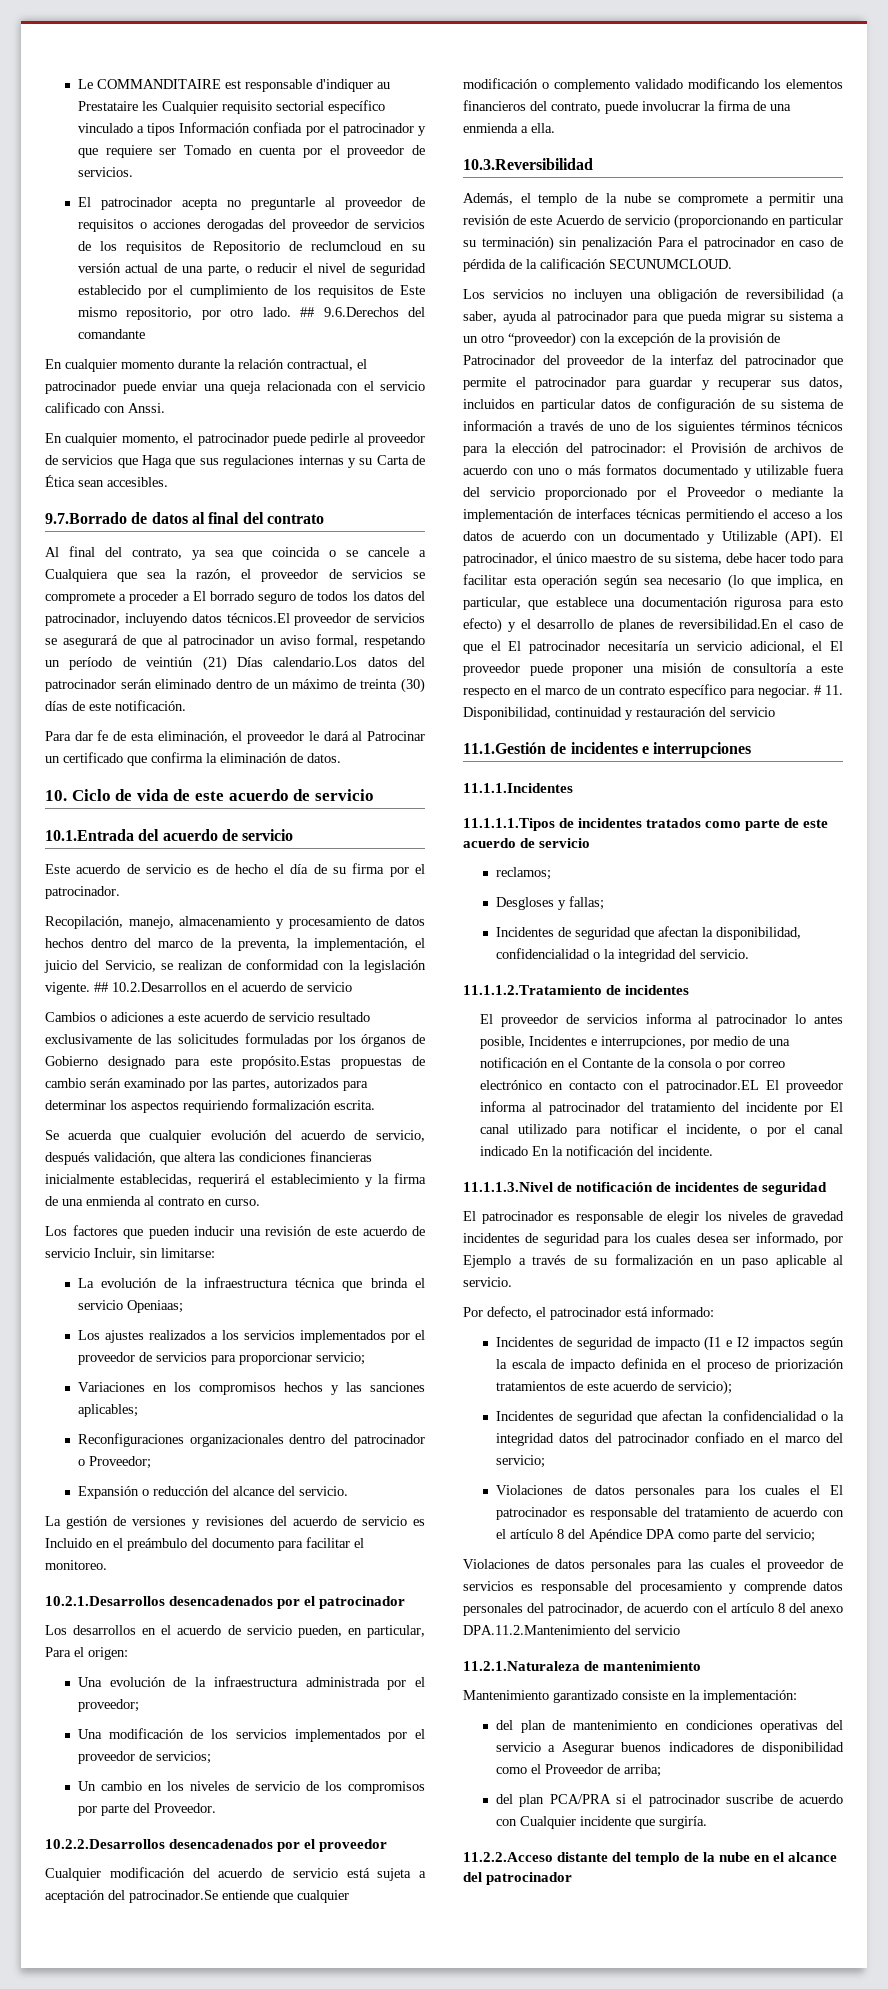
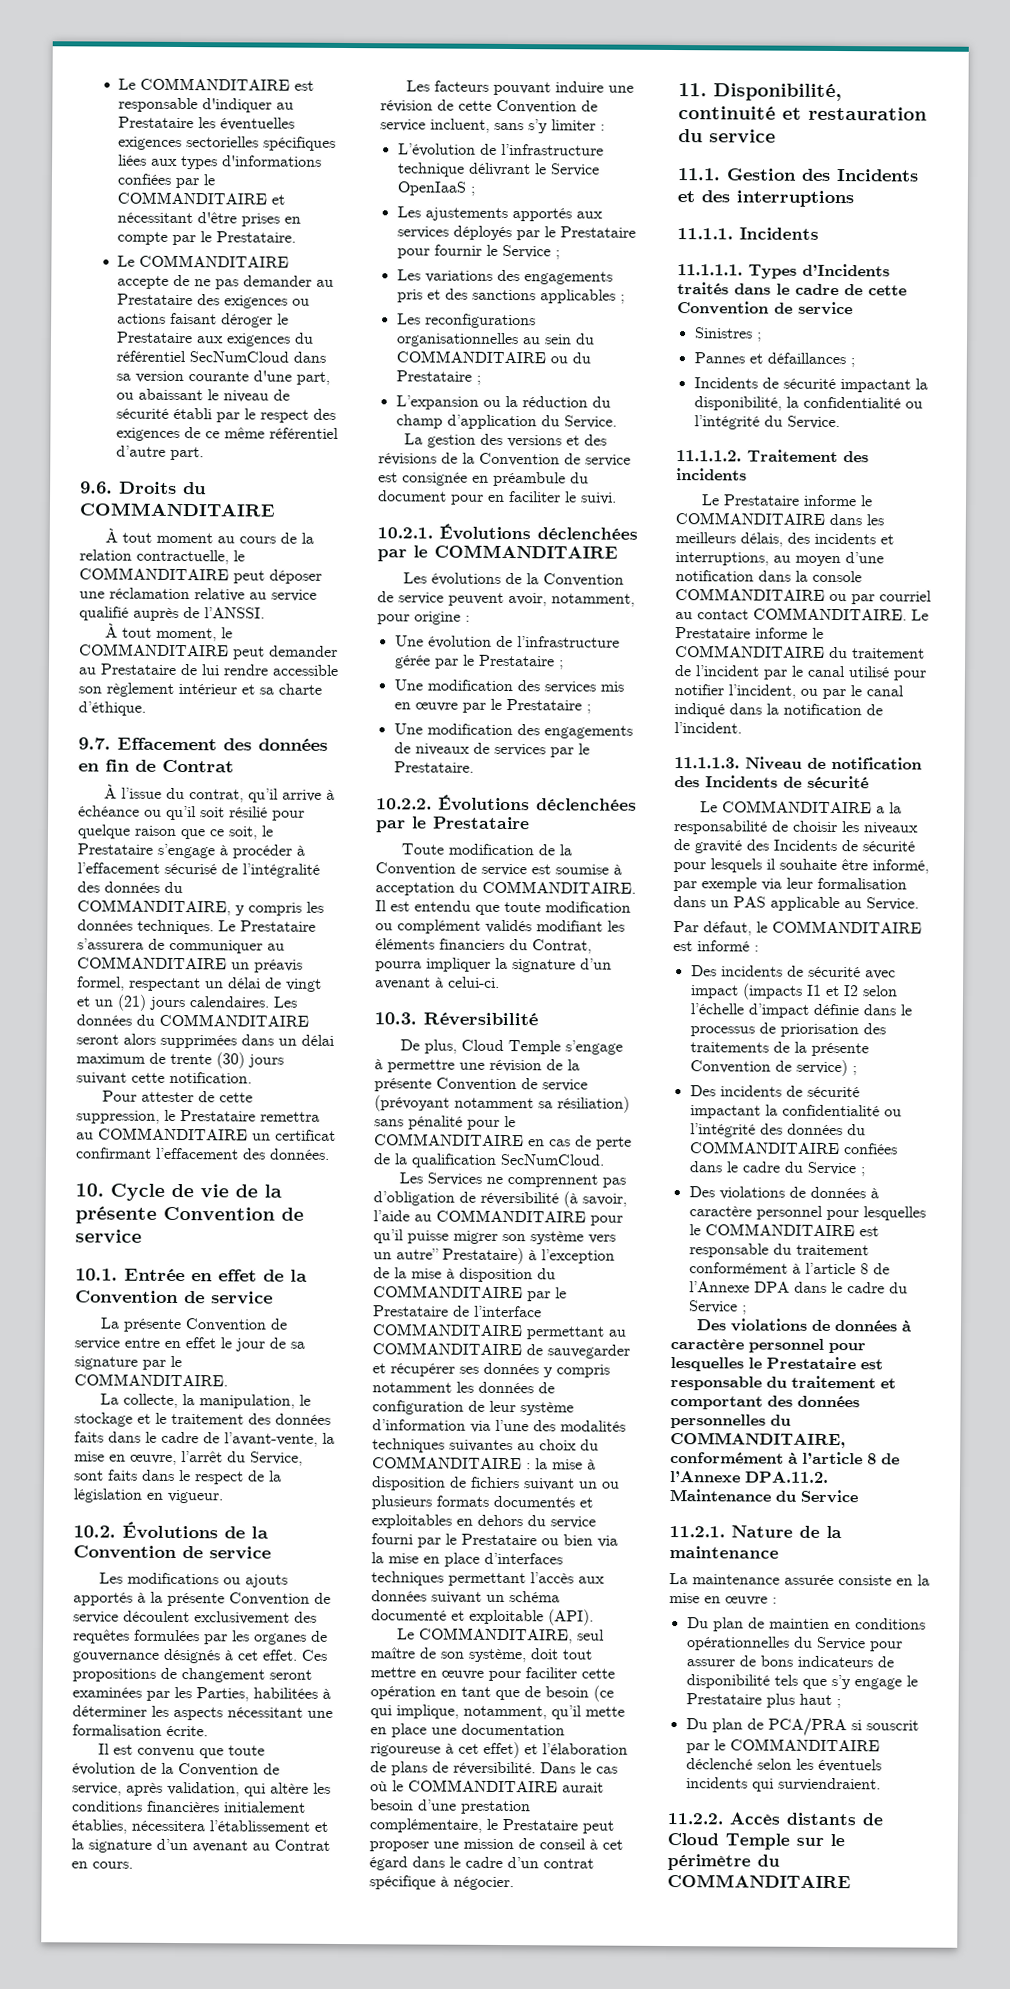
- Le COMMANDITAIRE est responsable d'indiquer au Prestataire les Cualquier requisito sectorial específico vinculado a tipos Información confiada por el patrocinador y que requiere ser Tomado en cuenta por el proveedor de servicios.
- El patrocinador acepta no preguntarle al proveedor de requisitos o acciones derogadas del proveedor de servicios de los requisitos de Repositorio de reclumcloud en su versión actual de una parte, o reducir el nivel de seguridad establecido por el cumplimiento de los requisitos de Este mismo repositorio, por otro lado. ## 9.6.Derechos del comandante
- En cualquier momento durante la relación contractual, el patrocinador puede enviar una queja relacionada con el servicio calificado con Anssi.
- En cualquier momento, el patrocinador puede pedirle al proveedor de servicios que Haga que sus regulaciones internas y su Carta de Ética sean accesibles.
- 9.7.Borrado de datos al final del contrato
- Al final del contrato, ya sea que coincida o se cancele a Cualquiera que sea la razón, el proveedor de servicios se compromete a proceder a El borrado seguro de todos los datos del patrocinador, incluyendo datos técnicos.El proveedor de servicios se asegurará de que al patrocinador un aviso formal, respetando un período de veintiún (21) Días calendario.Los datos del patrocinador serán eliminado dentro de un máximo de treinta (30) días de este notificación.
- Para dar fe de esta eliminación, el proveedor le dará al Patrocinar un certificado que confirma la eliminación de datos.
- 10. Ciclo de vida de este acuerdo de servicio
- 10.1.Entrada del acuerdo de servicio
- Este acuerdo de servicio es de hecho el día de su firma por el patrocinador.
- Recopilación, manejo, almacenamiento y procesamiento de datos hechos dentro del marco de la preventa, la implementación, el juicio del Servicio, se realizan de conformidad con la legislación vigente. ## 10.2.Desarrollos en el acuerdo de servicio
- Cambios o adiciones a este acuerdo de servicio resultado exclusivamente de las solicitudes formuladas por los órganos de Gobierno designado para este propósito.Estas propuestas de cambio serán examinado por las partes, autorizados para determinar los aspectos requiriendo formalización escrita.
- Se acuerda que cualquier evolución del acuerdo de servicio, después validación, que altera las condiciones financieras inicialmente establecidas, requerirá el establecimiento y la firma de una enmienda al contrato en curso.
- Los factores que pueden inducir una revisión de este acuerdo de servicio Incluir, sin limitarse:
- La evolución de la infraestructura técnica que brinda el servicio Openiaas;
- Los ajustes realizados a los servicios implementados por el proveedor de servicios para proporcionar servicio;
- Variaciones en los compromisos hechos y las sanciones aplicables;
- Reconfiguraciones organizacionales dentro del patrocinador o Proveedor;
- Expansión o reducción del alcance del servicio.
- La gestión de versiones y revisiones del acuerdo de servicio es Incluido en el preámbulo del documento para facilitar el monitoreo.
- 10.2.1.Desarrollos desencadenados por el patrocinador
- Los desarrollos en el acuerdo de servicio pueden, en particular, Para el origen:
- Una evolución de la infraestructura administrada por el proveedor;
- Una modificación de los servicios implementados por el proveedor de servicios;
- Un cambio en los niveles de servicio de los compromisos por parte del Proveedor.
- 10.2.2.Desarrollos desencadenados por el proveedor
- Cualquier modificación del acuerdo de servicio está sujeta a aceptación del patrocinador.Se entiende que cualquier modificación o complemento validado modificando los elementos financieros del contrato, puede involucrar la firma de una enmienda a ella.
- 10.3.Reversibilidad
- Además, el templo de la nube se compromete a permitir una revisión de este Acuerdo de servicio (proporcionando en particular su terminación) sin penalización Para el patrocinador en caso de pérdida de la calificación SECUNUMCLOUD.
- Los servicios no incluyen una obligación de reversibilidad (a saber, ayuda al patrocinador para que pueda migrar su sistema a un otro “proveedor) con la excepción de la provisión de Patrocinador del proveedor de la interfaz del patrocinador que permite el patrocinador para guardar y recuperar sus datos, incluidos en particular datos de configuración de su sistema de información a través de uno de los siguientes términos técnicos para la elección del patrocinador: el Provisión de archivos de acuerdo con uno o más formatos documentado y utilizable fuera del servicio proporcionado por el Proveedor o mediante la implementación de interfaces técnicas permitiendo el acceso a los datos de acuerdo con un documentado y Utilizable (API). El patrocinador, el único maestro de su sistema, debe hacer todo para facilitar esta operación según sea necesario (lo que implica, en particular, que establece una documentación rigurosa para esto efecto) y el desarrollo de planes de reversibilidad.En el caso de que el El patrocinador necesitaría un servicio adicional, el El proveedor puede proponer una misión de consultoría a este respecto en el marco de un contrato específico para negociar. # 11. Disponibilidad, continuidad y restauración del servicio
- 11.1.Gestión de incidentes e interrupciones
- 11.1.1.Incidentes
- 11.1.1.1.Tipos de incidentes tratados como parte de este acuerdo de servicio
- reclamos;
- Desgloses y fallas;
- Incidentes de seguridad que afectan la disponibilidad, confidencialidad o la integridad del servicio.
- 11.1.1.2.Tratamiento de incidentes
- El proveedor de servicios informa al patrocinador lo antes posible, Incidentes e interrupciones, por medio de una notificación en el Contante de la consola o por correo electrónico en contacto con el patrocinador.EL El proveedor informa al patrocinador del tratamiento del incidente por El canal utilizado para notificar el incidente, o por el canal indicado En la notificación del incidente.
- 11.1.1.3.Nivel de notificación de incidentes de seguridad
- El patrocinador es responsable de elegir los niveles de gravedad incidentes de seguridad para los cuales desea ser informado, por Ejemplo a través de su formalización en un paso aplicable al servicio.
- Por defecto, el patrocinador está informado:
- Incidentes de seguridad de impacto (I1 e I2 impactos según la escala de impacto definida en el proceso de priorización tratamientos de este acuerdo de servicio);
- Incidentes de seguridad que afectan la confidencialidad o la integridad datos del patrocinador confiado en el marco del servicio;
- Violaciones de datos personales para los cuales el El patrocinador es responsable del tratamiento de acuerdo con el artículo 8 del Apéndice DPA como parte del servicio;
- Violaciones de datos personales para las cuales el proveedor de servicios es responsable del procesamiento y comprende datos personales del patrocinador, de acuerdo con el artículo 8 del anexo DPA.11.2.Mantenimiento del servicio
- 11.2.1.Naturaleza de mantenimiento
- Mantenimiento garantizado consiste en la implementación:
- del plan de mantenimiento en condiciones operativas del servicio a Asegurar buenos indicadores de disponibilidad como el Proveedor de arriba;
- del plan PCA/PRA si el patrocinador suscribe de acuerdo con Cualquier incidente que surgiría.
- 11.2.2.Acceso distante del templo de la nube en el alcance del patrocinador
+ Le COMMANDITAIRE est responsable d'indiquer au Prestataire les éventuelles exigences sectorielles spécifiques liées aux types d'informations confiées par le COMMANDITAIRE et nécessitant d'être prises en compte par le Prestataire.
+ Le COMMANDITAIRE accepte de ne pas demander au Prestataire des exigences ou actions faisant déroger le Prestataire aux exigences du référentiel SecNumCloud dans sa version courante d'une part, ou abaissant le niveau de sécurité établi par le respect des exigences de ce même référentiel d’autre part.
+ 9.6. Droits du COMMANDITAIRE
+ À tout moment au cours de la relation contractuelle, le COMMANDITAIRE peut déposer une réclamation relative au service qualifié auprès de l’ANSSI.
+ À tout moment, le COMMANDITAIRE peut demander au Prestataire de lui rendre accessible son règlement intérieur et sa charte d’éthique.
+ 9.7. Effacement des données en fin de Contrat
+ À l’issue du contrat, qu’il arrive à échéance ou qu’il soit résilié pour quelque raison que ce soit, le Prestataire s’engage à procéder à l’effacement sécurisé de l’intégralité des données du COMMANDITAIRE, y compris les données techniques. Le Prestataire s’assurera de communiquer au COMMANDITAIRE un préavis formel, respectant un délai de vingt et un (21) jours calendaires. Les données du COMMANDITAIRE seront alors supprimées dans un délai maximum de trente (30) jours suivant cette notification.
+ Pour attester de cette suppression, le Prestataire remettra au COMMANDITAIRE un certificat confirmant l’effacement des données.
+ 10. Cycle de vie de la présente Convention de service
+ 10.1. Entrée en effet de la Convention de service
+ La présente Convention de service entre en effet le jour de sa signature par le COMMANDITAIRE.
+ La collecte, la manipulation, le stockage et le traitement des données faits dans le cadre de l’avant-vente, la mise en œuvre, l’arrêt du Service, sont faits dans le respect de la législation en vigueur.
+ 10.2. Évolutions de la Convention de service
+ Les modifications ou ajouts apportés à la présente Convention de service découlent exclusivement des requêtes formulées par les organes de gouvernance désignés à cet effet. Ces propositions de changement seront examinées par les Parties, habilitées à déterminer les aspects nécessitant une formalisation écrite.
+ Il est convenu que toute évolution de la Convention de service, après validation, qui altère les conditions financières initialement établies, nécessitera l’établissement et la signature d’un avenant au Contrat en cours.
+ Les facteurs pouvant induire une révision de cette Convention de service incluent, sans s’y limiter :
+ L’évolution de l’infrastructure technique délivrant le Service OpenIaaS ;
+ Les ajustements apportés aux services déployés par le Prestataire pour fournir le Service ;
+ Les variations des engagements pris et des sanctions applicables ;
+ Les reconfigurations organisationnelles au sein du COMMANDITAIRE ou du Prestataire ;
+ L’expansion ou la réduction du champ d’application du Service.
+ La gestion des versions et des révisions de la Convention de service est consignée en préambule du document pour en faciliter le suivi.
+ 10.2.1. Évolutions déclenchées par le COMMANDITAIRE
+ Les évolutions de la Convention de service peuvent avoir, notamment, pour origine :
+ Une évolution de l’infrastructure gérée par le Prestataire ;
+ Une modification des services mis en œuvre par le Prestataire ;
+ Une modification des engagements de niveaux de services par le Prestataire.
+ 10.2.2. Évolutions déclenchées par le Prestataire
+ Toute modification de la Convention de service est soumise à acceptation du COMMANDITAIRE. Il est entendu que toute modification ou complément validés modifiant les éléments financiers du Contrat, pourra impliquer la signature d’un avenant à celui-ci.
+ 10.3. Réversibilité
+ De plus, Cloud Temple s’engage à permettre une révision de la présente Convention de service (prévoyant notamment sa résiliation) sans pénalité pour le COMMANDITAIRE en cas de perte de la qualification SecNumCloud.
+ Les Services ne comprennent pas d’obligation de réversibilité (à savoir, l’aide au COMMANDITAIRE pour qu’il puisse migrer son système vers un autre” Prestataire) à l’exception de la mise à disposition du COMMANDITAIRE par le Prestataire de l’interface COMMANDITAIRE permettant au COMMANDITAIRE de sauvegarder et récupérer ses données y compris notamment les données de configuration de leur système d’information via l’une des modalités techniques suivantes au choix du COMMANDITAIRE : la mise à disposition de fichiers suivant un ou plusieurs formats documentés et exploitables en dehors du service fourni par le Prestataire ou bien via la mise en place d’interfaces techniques permettant l’accès aux données suivant un schéma documenté et exploitable (API).
+ Le COMMANDITAIRE, seul maître de son système, doit tout mettre en œuvre pour faciliter cette opération en tant que de besoin (ce qui implique, notamment, qu’il mette en place une documentation rigoureuse à cet effet) et l’élaboration de plans de réversibilité. Dans le cas où le COMMANDITAIRE aurait besoin d’une prestation complémentaire, le Prestataire peut proposer une mission de conseil à cet égard dans le cadre d’un contrat spécifique à négocier.
+ 11. Disponibilité, continuité et restauration du service
+ 11.1. Gestion des Incidents et des interruptions
+ 11.1.1. Incidents
+ 11.1.1.1. Types d’Incidents traités dans le cadre de cette Convention de service
+ Sinistres ;
+ Pannes et défaillances ;
+ Incidents de sécurité impactant la disponibilité, la confidentialité ou l’intégrité du Service.
+ 11.1.1.2. Traitement des incidents
+ Le Prestataire informe le COMMANDITAIRE dans les meilleurs délais, des incidents et interruptions, au moyen d’une notification dans la console COMMANDITAIRE ou par courriel au contact COMMANDITAIRE. Le Prestataire informe le COMMANDITAIRE du traitement de l’incident par le canal utilisé pour notifier l’incident, ou par le canal indiqué dans la notification de l’incident.
+ 11.1.1.3. Niveau de notification des Incidents de sécurité
+ Le COMMANDITAIRE a la responsabilité de choisir les niveaux de gravité des Incidents de sécurité pour lesquels il souhaite être informé, par exemple via leur formalisation dans un PAS applicable au Service.
+ Par défaut, le COMMANDITAIRE est informé :
+ Des incidents de sécurité avec impact (impacts I1 et I2 selon l’échelle d’impact définie dans le processus de priorisation des traitements de la présente Convention de service) ;
+ Des incidents de sécurité impactant la confidentialité ou l’intégrité des données du COMMANDITAIRE confiées dans le cadre du Service ;
+ Des violations de données à caractère personnel pour lesquelles le COMMANDITAIRE est responsable du traitement conformément à l’article 8 de l’Annexe DPA dans le cadre du Service ;
+ Des violations de données à caractère personnel pour lesquelles le Prestataire est responsable du traitement et comportant des données personnelles du COMMANDITAIRE, conformément à l’article 8 de l’Annexe DPA.11.2. Maintenance du Service
+ 11.2.1. Nature de la maintenance
+ La maintenance assurée consiste en la mise en œuvre :
+ Du plan de maintien en conditions opérationnelles du Service pour assurer de bons indicateurs de disponibilité tels que s’y engage le Prestataire plus haut ;
+ Du plan de PCA/PRA si souscrit par le COMMANDITAIRE déclenché selon les éventuels incidents qui surviendraient.
+ 11.2.2. Accès distants de Cloud Temple sur le périmètre du COMMANDITAIRE

